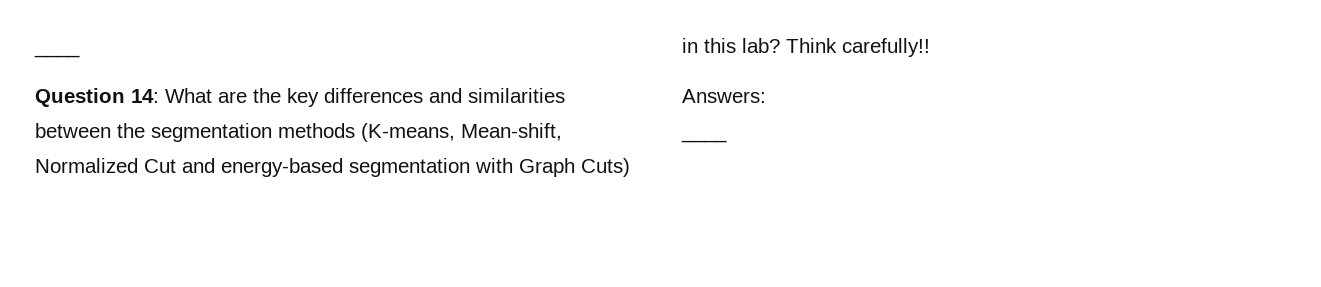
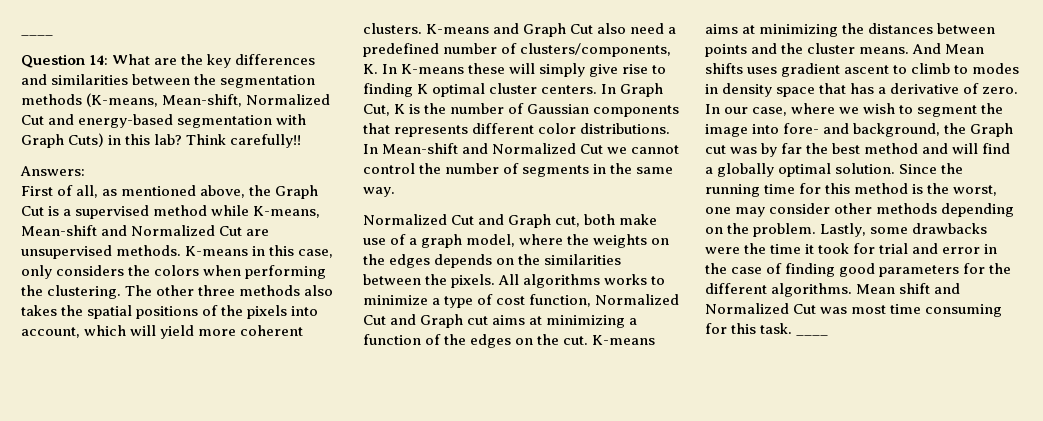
+ First of all, as mentioned above, the Graph Cut is a supervised method while K-means, Mean-shift and Normalized Cut are unsupervised methods. K-means in this case, only considers the colors when performing the clustering. The other three methods also takes the spatial positions of the pixels into account, which will yield more coherent clusters. K-means and Graph Cut also need a predefined number of clusters/components, K. In K-means these will simply give rise to finding K optimal cluster centers. In Graph Cut, K is the number of Gaussian components that represents different color distributions. In Mean-shift and Normalized Cut we cannot control the number of segments in the same way.
+ Normalized Cut and Graph cut, both make use of a graph model, where the weights on the edges depends on the similarities between the pixels. All algorithms works to minimize a type of cost function, Normalized Cut and Graph cut aims at minimizing a function of the edges on the cut. K-means aims at minimizing the distances between points and the cluster means. And Mean shifts uses gradient ascent to climb to modes in density space that has a derivative of zero. In our case, where we wish to segment the image into fore- and background, the Graph cut was by far the best method and will find a globally optimal solution. Since the running time for this method is the worst, one may consider other methods depending on the problem. Lastly, some drawbacks were the time it took for trial and error in the case of finding good parameters for the different algorithms. Mean shift and Normalized Cut was most time consuming for this task.

